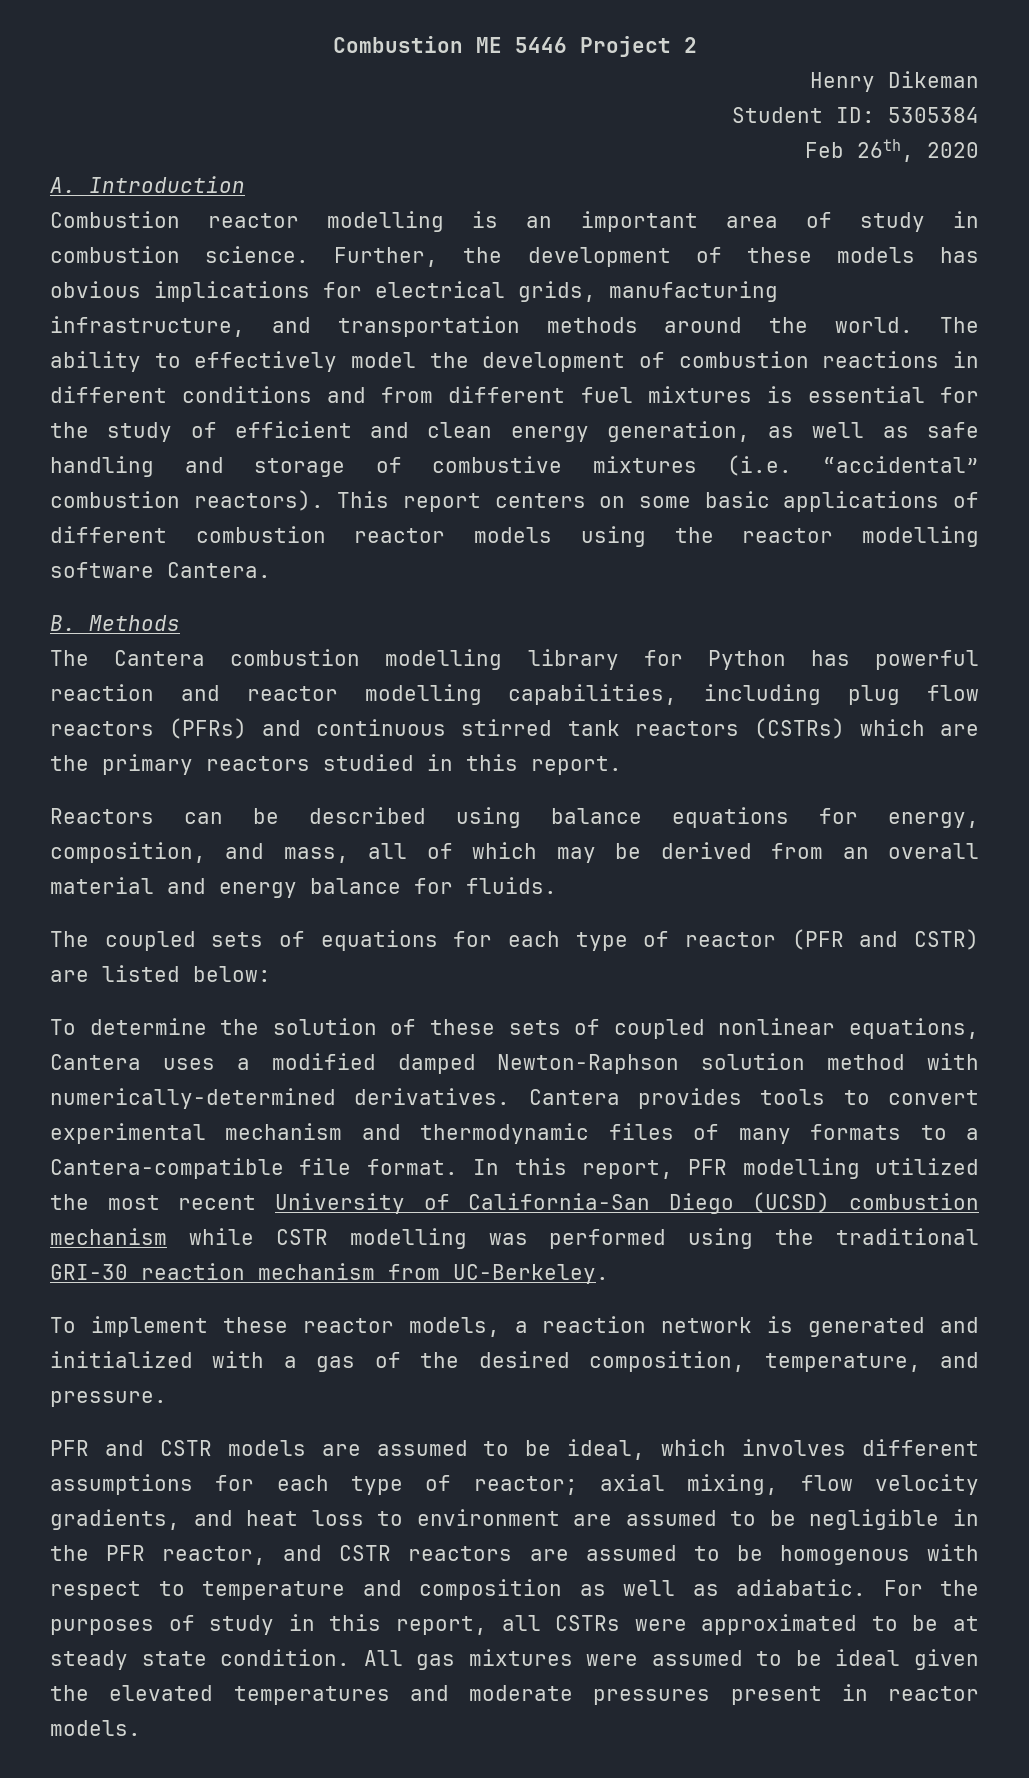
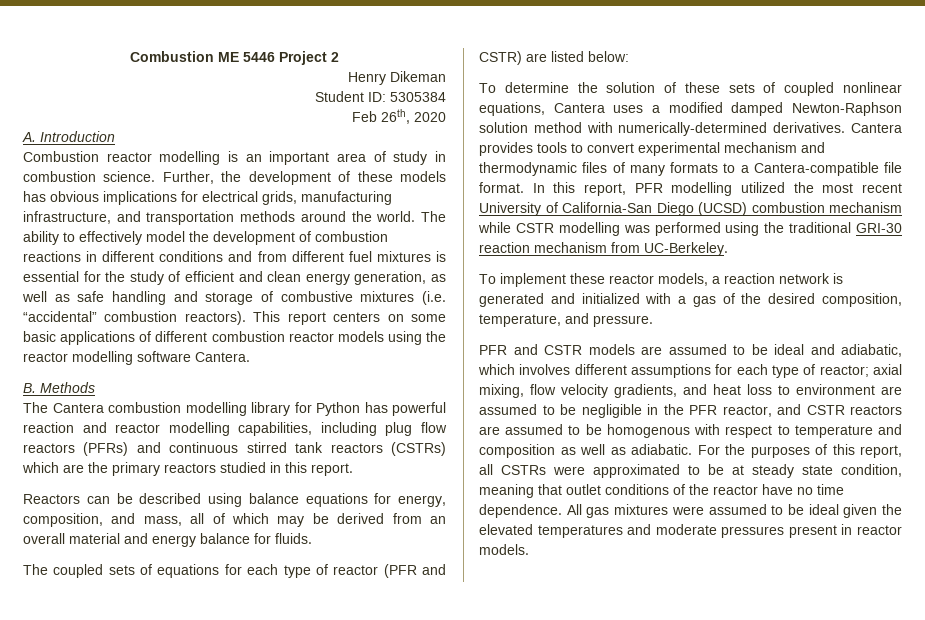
- PFR and CSTR models are assumed to be ideal, which involves different assumptions for each type of reactor; axial mixing, flow velocity gradients, and heat loss to environment are assumed to be negligible in the PFR reactor, and CSTR reactors are assumed to be homogenous with respect to temperature and composition as well as adiabatic.
+ PFR and CSTR models are assumed to be ideal and adiabatic, which involves different assumptions for each type of reactor; axial mixing, flow velocity gradients, and heat loss to environment are assumed to be negligible in the PFR reactor, and CSTR reactors are assumed to be homogenous with respect to temperature and composition as well as adiabatic.
- For the purposes of study in this report, all CSTRs were approximated to be at steady state condition.
+ For the purposes of this report, all CSTRs were approximated to be at steady state condition, meaning that outlet conditions of the reactor have no time dependence.

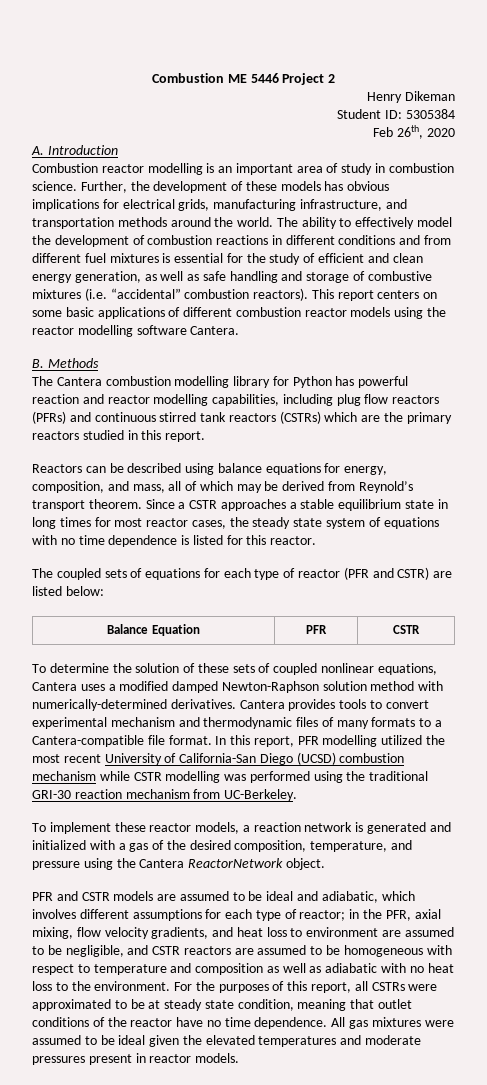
- Reactors can be described using balance equations for energy, composition, and mass, all of which may be derived from an overall material and energy balance for fluids.
+ Reactors can be described using balance equations for energy, composition, and mass, all of which may be derived from Reynold’s transport theorem. Since a CSTR approaches a stable equilibrium state in long times for most reactor cases, the steady state system of equations with no time dependence is listed for this reactor.
+ Balance Equation | PFR | CSTR
- To implement these reactor models, a reaction network is generated and initialized with a gas of the desired composition, temperature, and pressure.
+ To implement these reactor models, a reaction network is generated and initialized with a gas of the desired composition, temperature, and pressure using the Cantera ReactorNetwork object.
- PFR and CSTR models are assumed to be ideal and adiabatic, which involves different assumptions for each type of reactor; axial mixing, flow velocity gradients, and heat loss to environment are assumed to be negligible in the PFR reactor, and CSTR reactors are assumed to be homogenous with respect to temperature and composition as well as adiabatic.
+ PFR and CSTR models are assumed to be ideal and adiabatic, which involves different assumptions for each type of reactor; in the PFR, axial mixing, flow velocity gradients, and heat loss to environment are assumed to be negligible, and CSTR reactors are assumed to be homogeneous with respect to temperature and composition as well as adiabatic with no heat loss to the environment.

